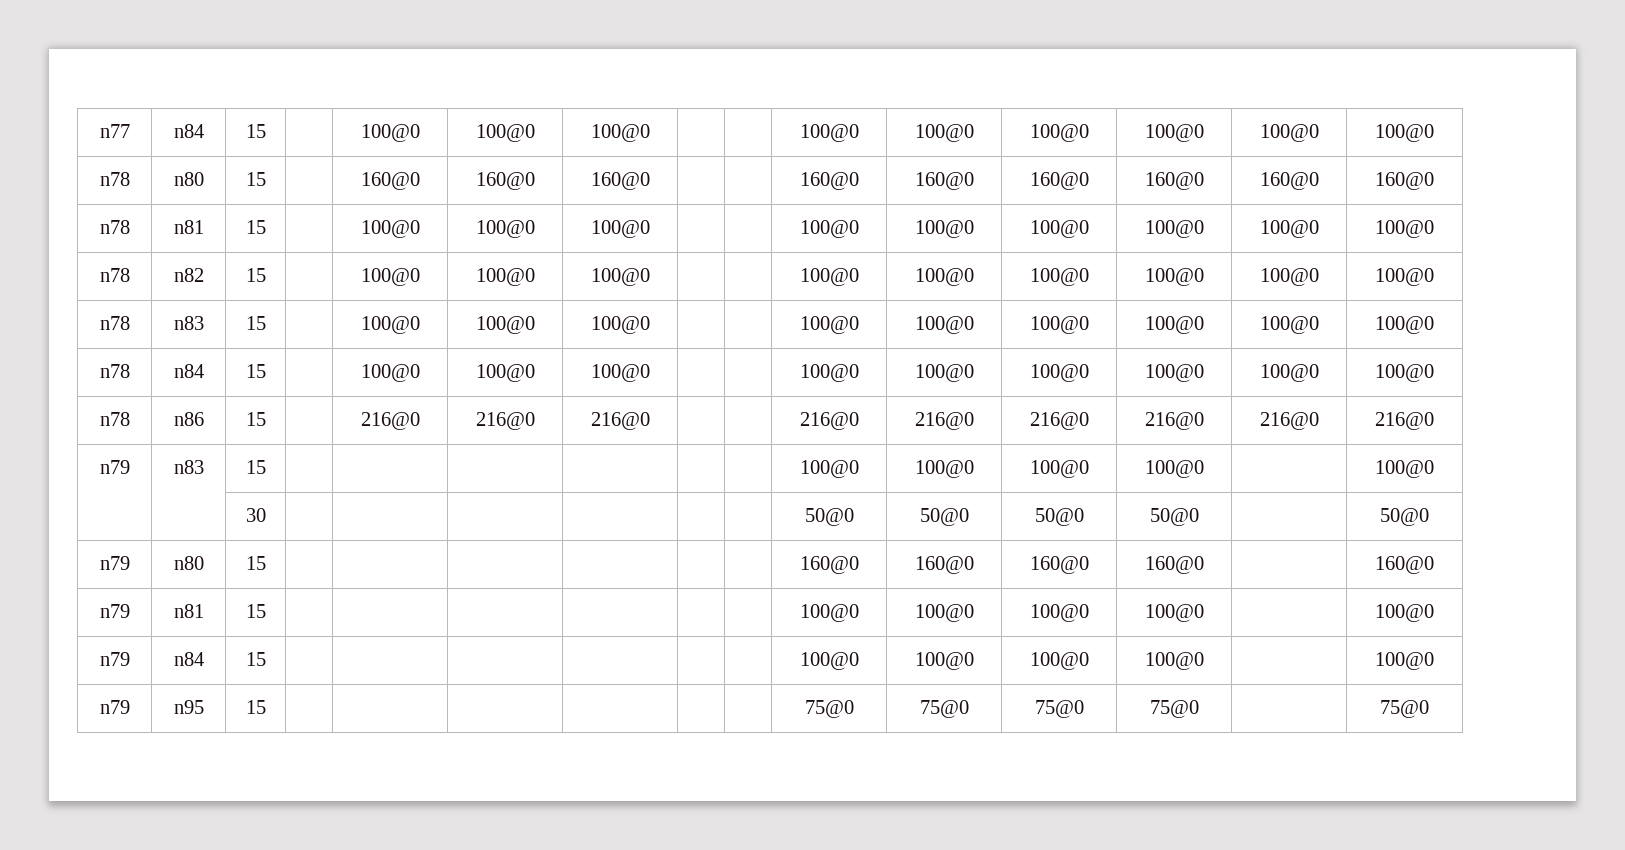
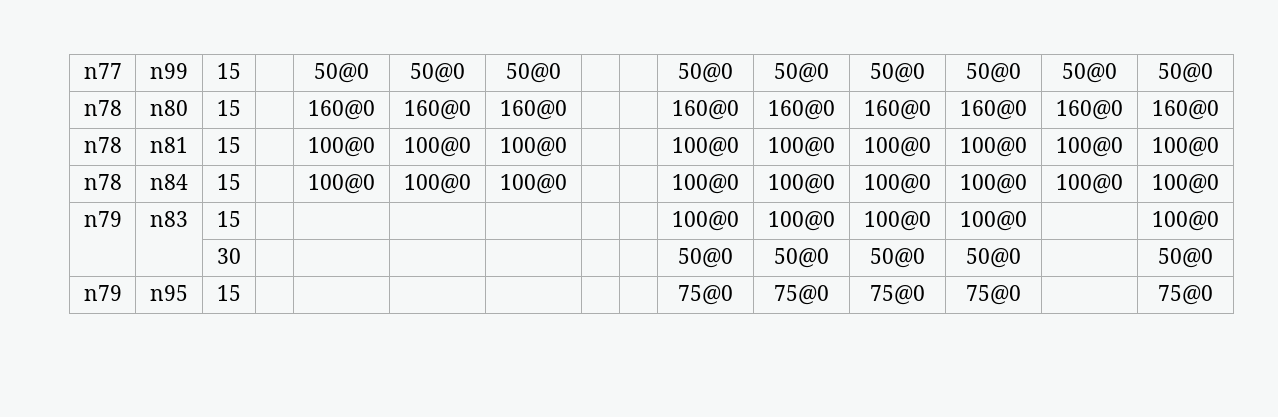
- n77 | n84 | 15 | | 100@0 | 100@0 | 100@0 | | | 100@0 | 100@0 | 100@0 | 100@0 | 100@0 | 100@0
+ n77 | n99 | 15 | | 50@0 | 50@0 | 50@0 | | | 50@0 | 50@0 | 50@0 | 50@0 | 50@0 | 50@0
- n78 | n82 | 15 | | 100@0 | 100@0 | 100@0 | | | 100@0 | 100@0 | 100@0 | 100@0 | 100@0 | 100@0
- n78 | n83 | 15 | | 100@0 | 100@0 | 100@0 | | | 100@0 | 100@0 | 100@0 | 100@0 | 100@0 | 100@0
- n78 | n86 | 15 | | 216@0 | 216@0 | 216@0 | | | 216@0 | 216@0 | 216@0 | 216@0 | 216@0 | 216@0
- n79 | n80 | 15 | | | | | | | 160@0 | 160@0 | 160@0 | 160@0 | | 160@0
- n79 | n81 | 15 | | | | | | | 100@0 | 100@0 | 100@0 | 100@0 | | 100@0
- n79 | n84 | 15 | | | | | | | 100@0 | 100@0 | 100@0 | 100@0 | | 100@0

